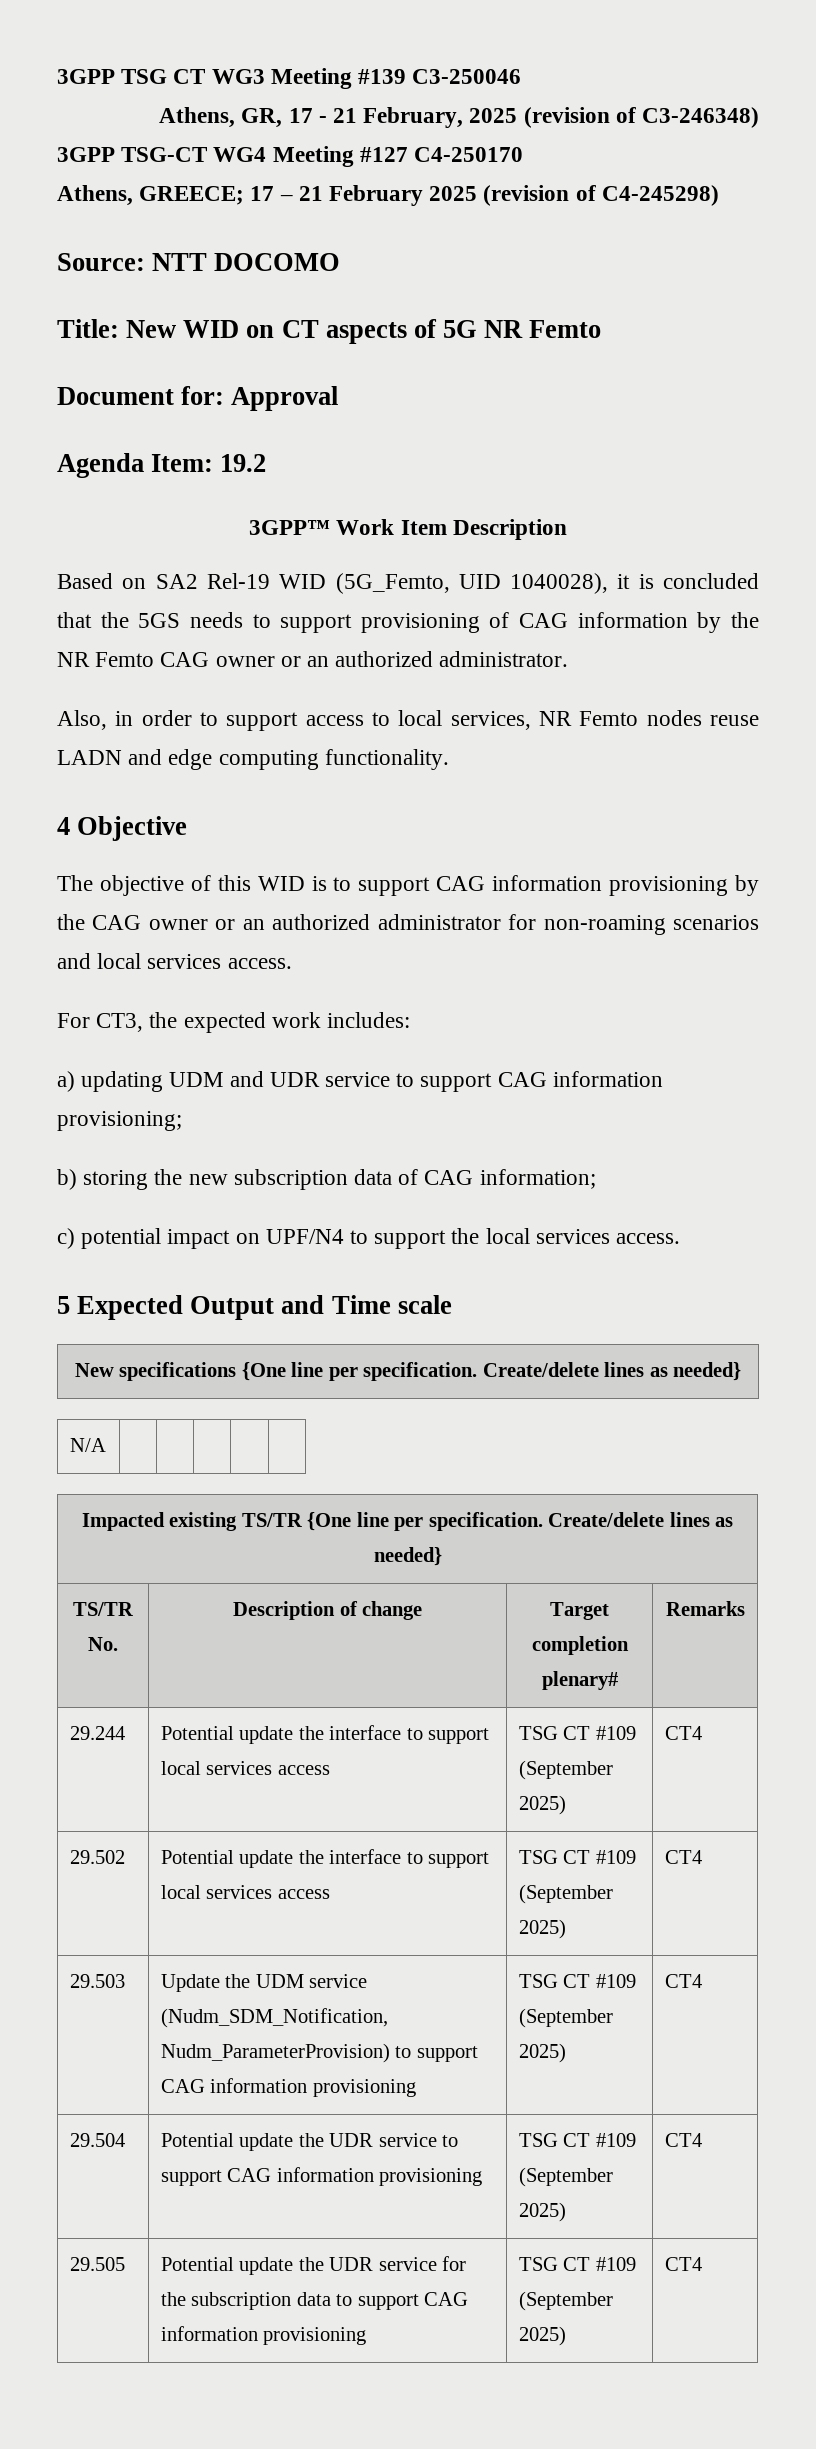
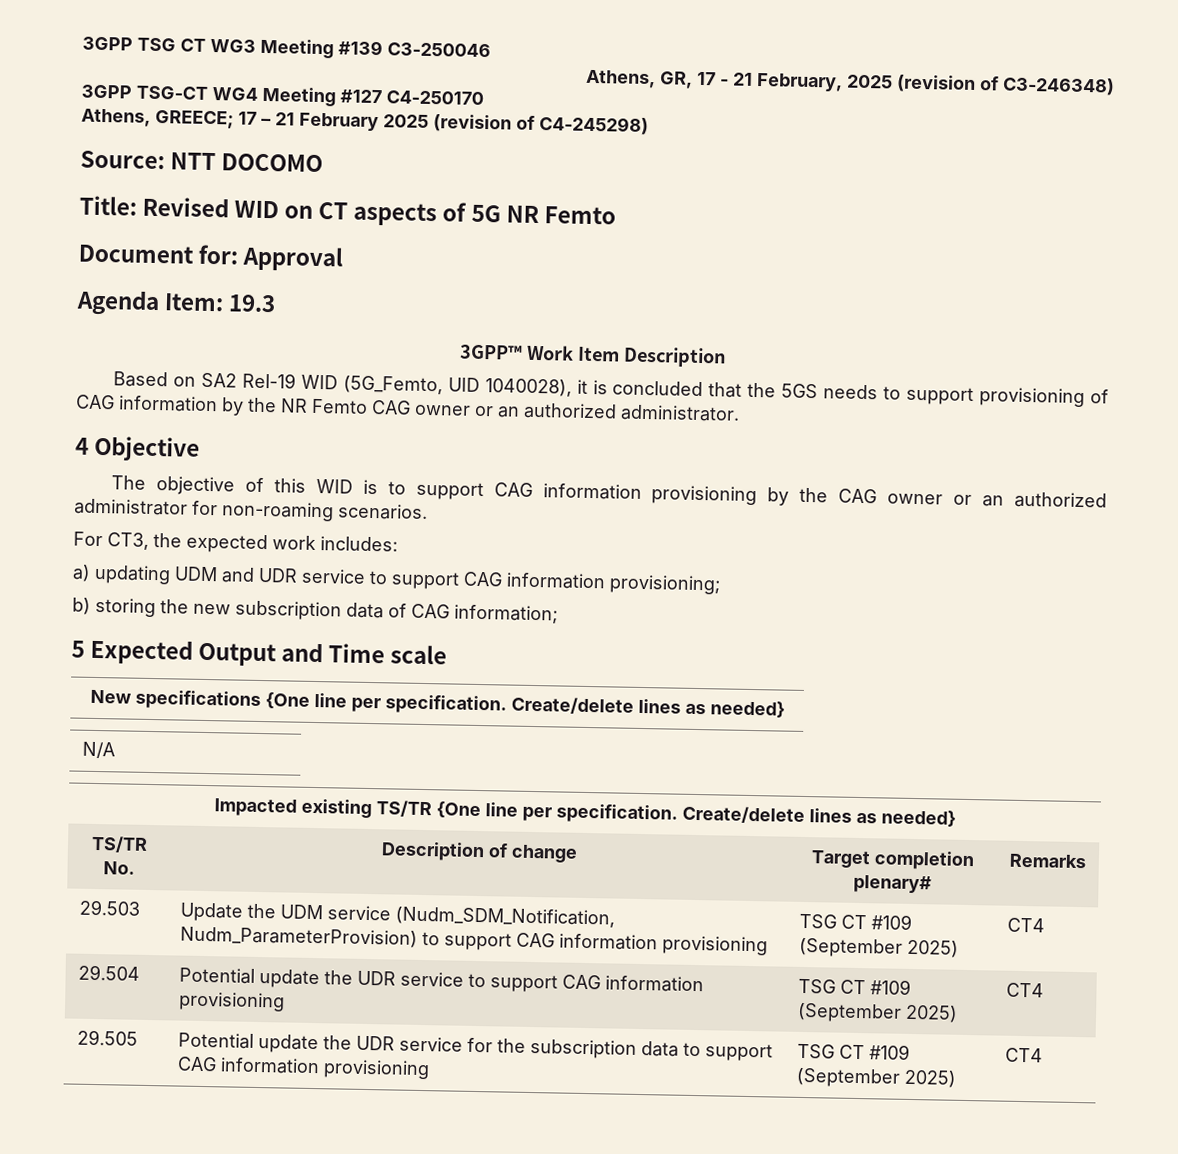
- Title: New WID on CT aspects of 5G NR Femto
+ Title: Revised WID on CT aspects of 5G NR Femto
- Agenda Item: 19.2
+ Agenda Item: 19.3
- Also, in order to support access to local services, NR Femto nodes reuse LADN and edge computing functionality.
- The objective of this WID is to support CAG information provisioning by the CAG owner or an authorized administrator for non-roaming scenarios and local services access.
+ The objective of this WID is to support CAG information provisioning by the CAG owner or an authorized administrator for non-roaming scenarios.
- c) potential impact on UPF/N4 to support the local services access.
- 29.244 | Potential update the interface to support local services access | TSG CT #109 (September 2025) | CT4
- 29.502 | Potential update the interface to support local services access | TSG CT #109 (September 2025) | CT4

